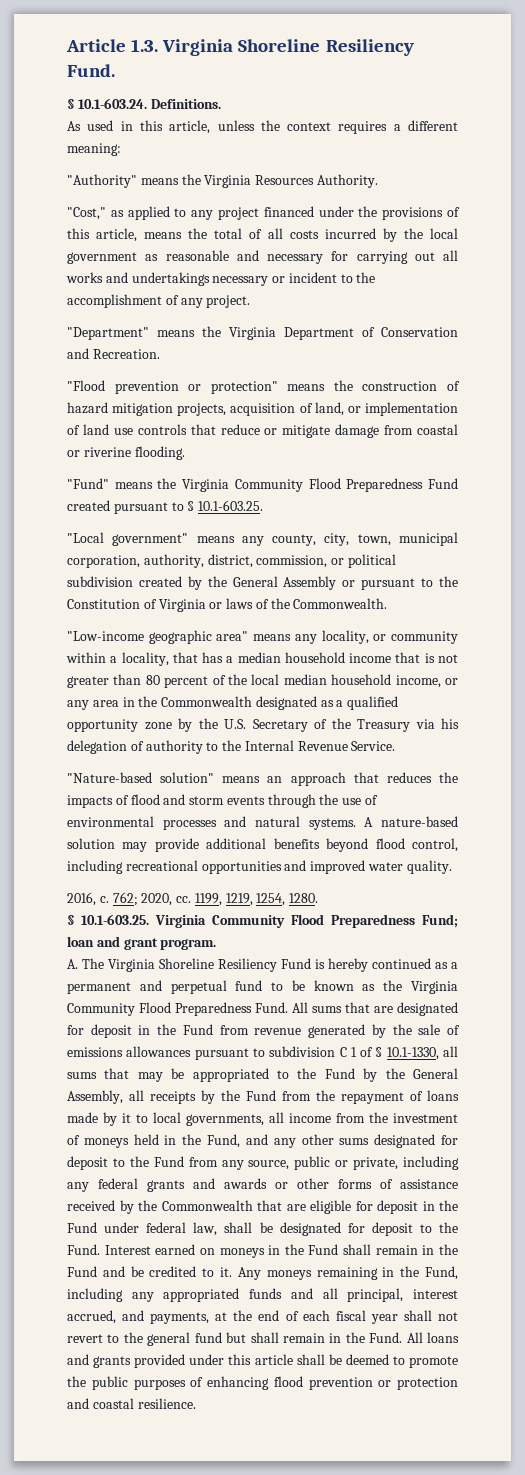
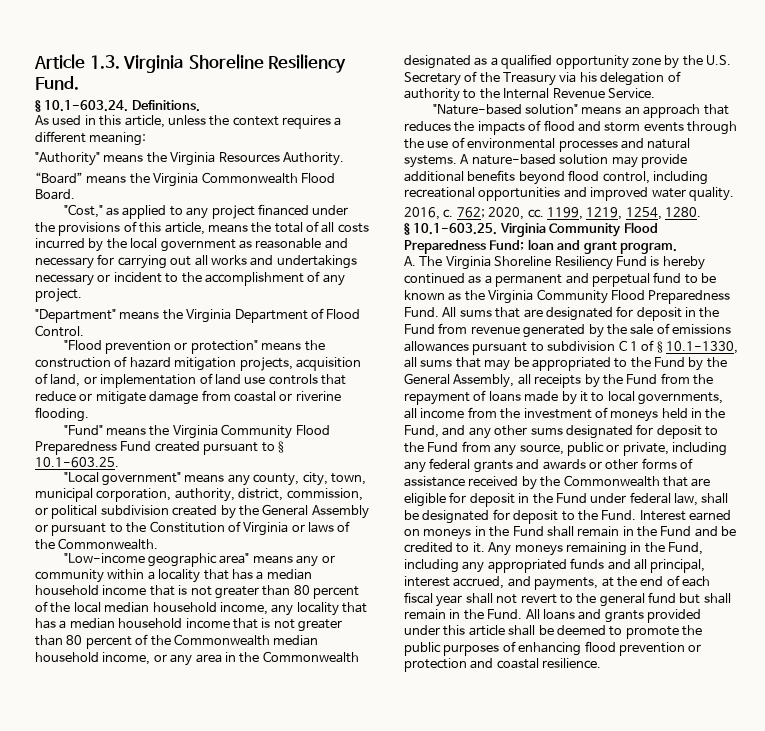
+ “Board” means the Virginia Commonwealth Flood Board.
- "Department" means the Virginia Department of Conservation and Recreation.
+ "Department" means the Virginia Department of Flood Control.
- "Low-income geographic area" means any locality, or community within a locality, that has a median household income that is not greater than 80 percent of the local median household income, or any area in the Commonwealth designated as a qualified opportunity zone by the U.S. Secretary of the Treasury via his delegation of authority to the Internal Revenue Service.
+ "Low-income geographic area" means any or community within a locality that has a median household income that is not greater than 80 percent of the local median household income, any locality that has a median household income that is not greater than 80 percent of the Commonwealth median household income, or any area in the Commonwealth designated as a qualified opportunity zone by the U.S. Secretary of the Treasury via his delegation of authority to the Internal Revenue Service.

